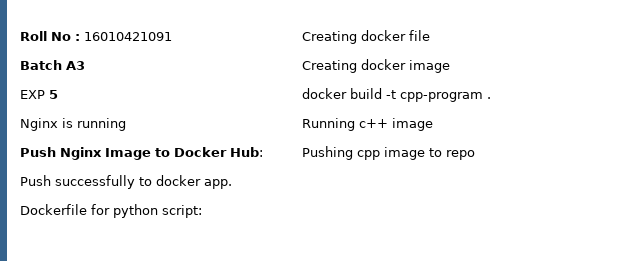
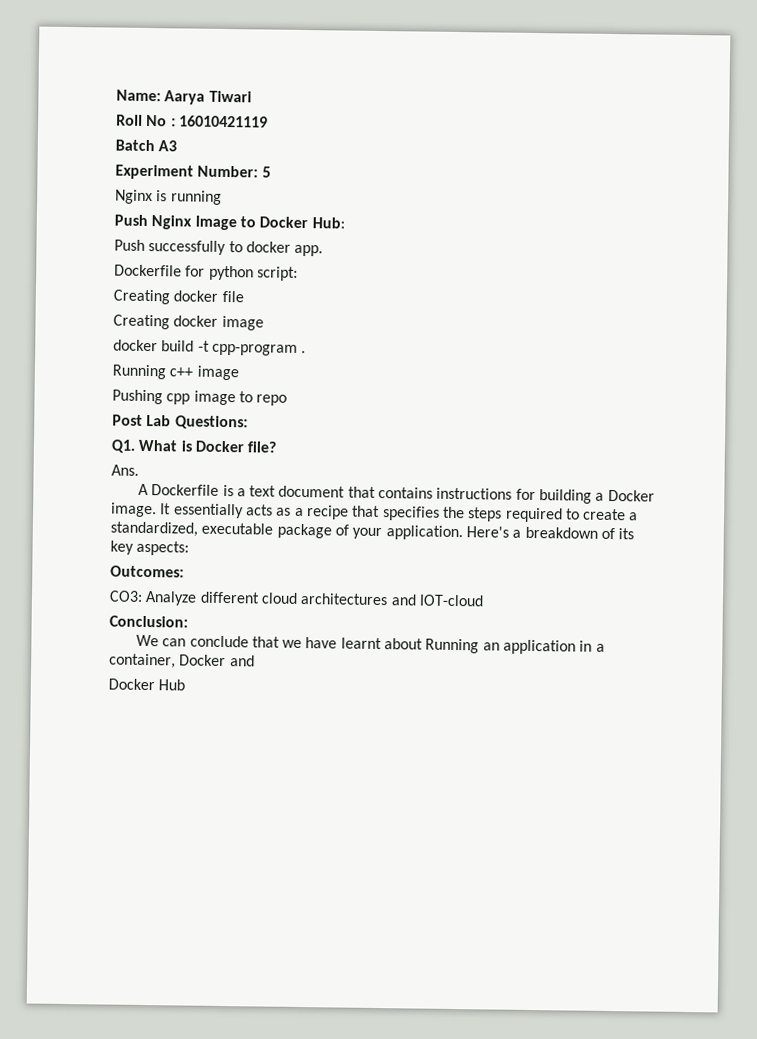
+ Name: Aarya Tiwari
- Roll No : 16010421091
+ Roll No : 16010421119
- EXP 5
+ Experiment Number: 5
+ Post Lab Questions:
+ Q1. What is Docker file?
+ Ans.
+ A Dockerfile is a text document that contains instructions for building a Docker image. It essentially acts as a recipe that specifies the steps required to create a standardized, executable package of your application. Here's a breakdown of its key aspects:
+ Outcomes:
+ CO3: Analyze different cloud architectures and IOT-cloud
+ Conclusion:
+ We can conclude that we have learnt about Running an application in a container, Docker and
+ Docker Hub

